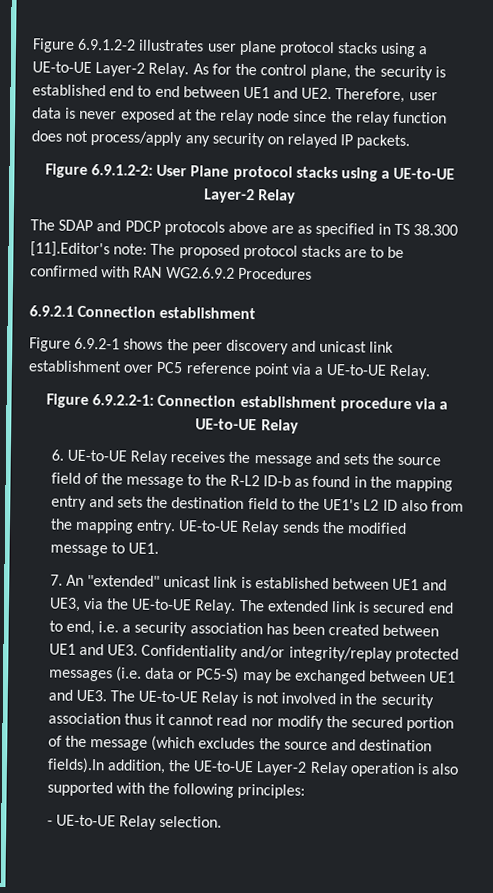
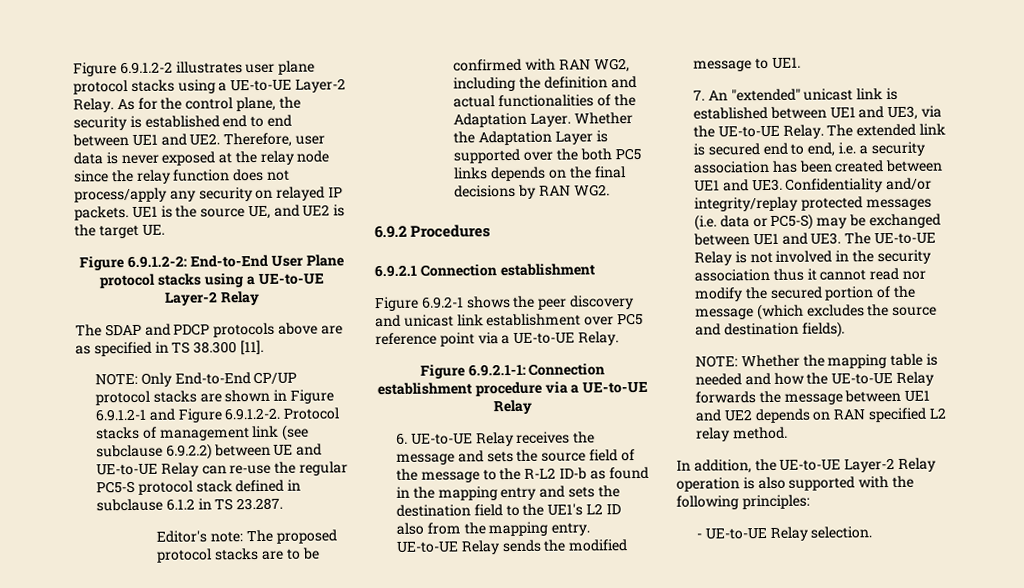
+ UE1 is the source UE, and UE2 is the target UE.
- Figure 6.9.1.2-2: User Plane protocol stacks using a UE-to-UE Layer-2 Relay
+ Figure 6.9.1.2-2: End-to-End User Plane protocol stacks using a UE-to-UE Layer-2 Relay
- The SDAP and PDCP protocols above are as specified in TS 38.300 [11].Editor's note: The proposed protocol stacks are to be confirmed with RAN WG2.6.9.2 Procedures
+ The SDAP and PDCP protocols above are as specified in TS 38.300 [11].
+ NOTE: Only End-to-End CP/UP protocol stacks are shown in Figure 6.9.1.2-1 and Figure 6.9.1.2-2. Protocol stacks of management link (see subclause 6.9.2.2) between UE and UE-to-UE Relay can re-use the regular PC5-S protocol stack defined in subclause 6.1.2 in TS 23.287.
+ Editor's note: The proposed protocol stacks are to be confirmed with RAN WG2, including the definition and actual functionalities of the Adaptation Layer. Whether the Adaptation Layer is supported over the both PC5 links depends on the final decisions by RAN WG2.
+ 6.9.2 Procedures
- Figure 6.9.2.2-1: Connection establishment procedure via a UE-to-UE Relay
+ Figure 6.9.2.1-1: Connection establishment procedure via a UE-to-UE Relay
- The extended link is secured end to end, i.e. a security association has been created between UE1 and UE3. Confidentiality and/or integrity/replay protected messages (i.e. data or PC5-S) may be exchanged between UE1 and UE3. The UE-to-UE Relay is not involved in the security association thus it cannot read nor modify the secured portion of the message (which excludes the source and destination fields).In addition, the UE-to-UE Layer-2 Relay operation is also supported with the following principles:
+ The extended link is secured end to end, i.e. a security association has been created between UE1 and UE3. Confidentiality and/or integrity/replay protected messages (i.e. data or PC5-S) may be exchanged between UE1 and UE3. The UE-to-UE Relay is not involved in the security association thus it cannot read nor modify the secured portion of the message (which excludes the source and destination fields).
+ NOTE: Whether the mapping table is needed and how the UE-to-UE Relay forwards the message between UE1 and UE2 depends on RAN specified L2 relay method.
+ In addition, the UE-to-UE Layer-2 Relay operation is also supported with the following principles:

